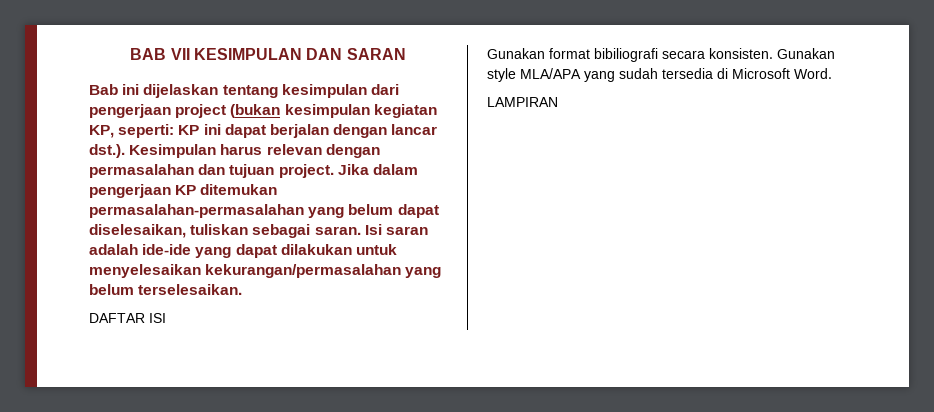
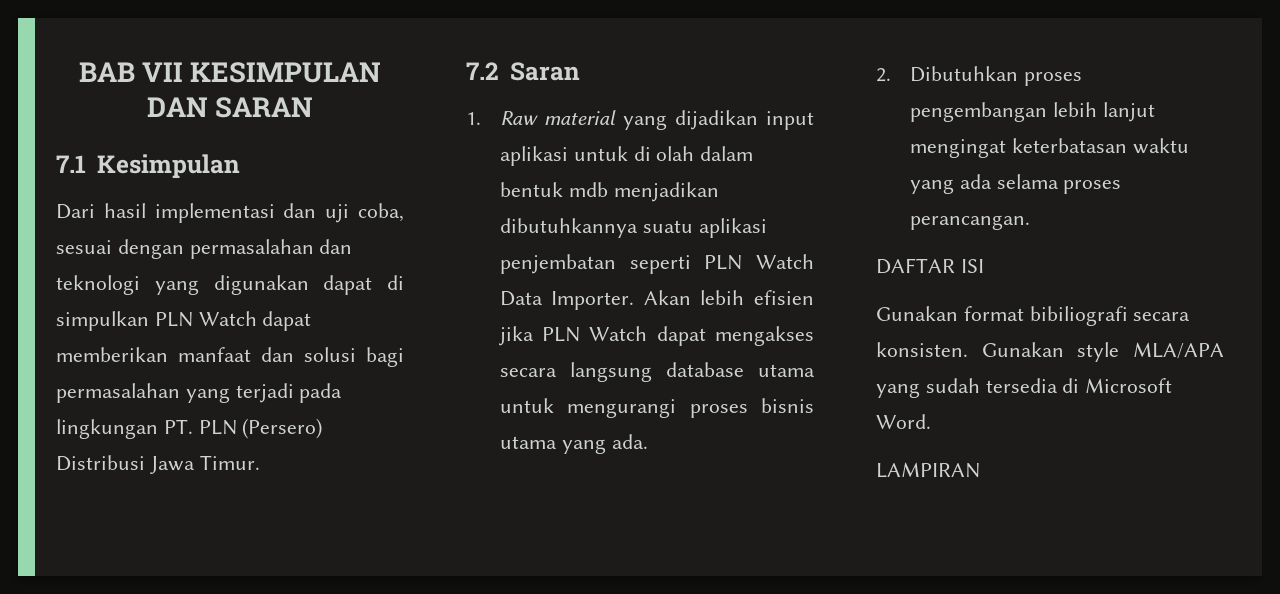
- Bab ini dijelaskan tentang kesimpulan dari pengerjaan project (bukan kesimpulan kegiatan KP, seperti: KP ini dapat berjalan dengan lancar dst.). Kesimpulan harus relevan dengan permasalahan dan tujuan project. Jika dalam pengerjaan KP ditemukan permasalahan-permasalahan yang belum dapat diselesaikan, tuliskan sebagai saran. Isi saran adalah ide-ide yang dapat dilakukan untuk menyelesaikan kekurangan/permasalahan yang belum terselesaikan.
+ 7.1 Kesimpulan
+ Dari hasil implementasi dan uji coba, sesuai dengan permasalahan dan teknologi yang digunakan dapat di simpulkan PLN Watch dapat memberikan manfaat dan solusi bagi permasalahan yang terjadi pada lingkungan PT. PLN (Persero) Distribusi Jawa Timur.
+ 7.2 Saran
+ 1. Raw material yang dijadikan input aplikasi untuk di olah dalam bentuk mdb menjadikan dibutuhkannya suatu aplikasi penjembatan seperti PLN Watch Data Importer. Akan lebih efisien jika PLN Watch dapat mengakses secara langsung database utama untuk mengurangi proses bisnis utama yang ada.
+ 2. Dibutuhkan proses pengembangan lebih lanjut mengingat keterbatasan waktu yang ada selama proses perancangan.

